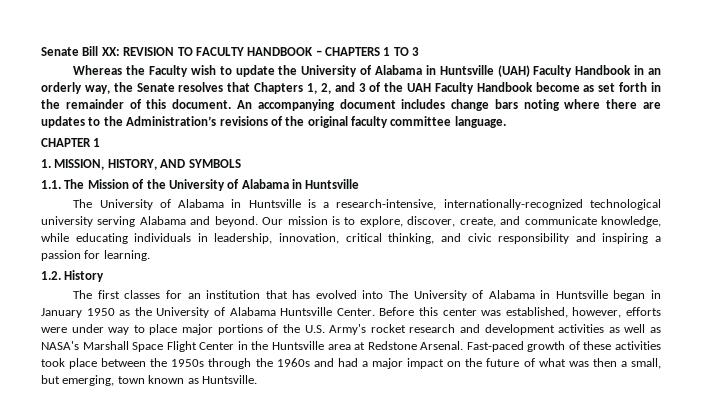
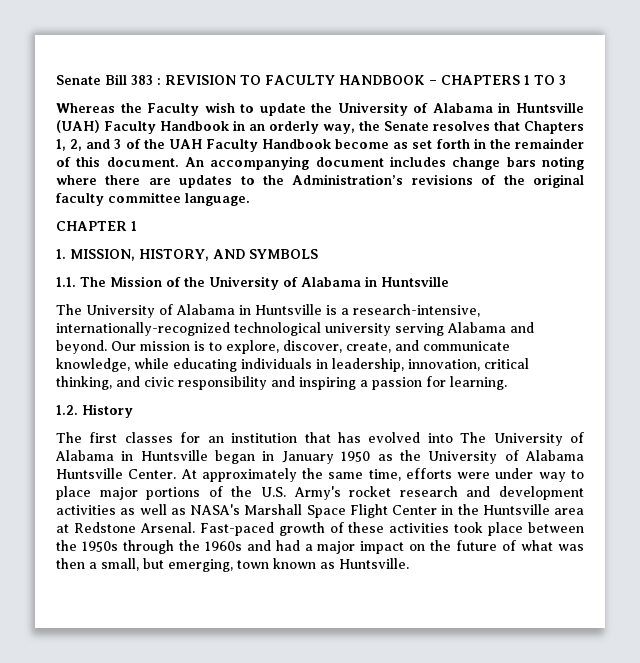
- Senate Bill XX: REVISION TO FACULTY HANDBOOK – CHAPTERS 1 TO 3
+ Senate Bill 383 : REVISION TO FACULTY HANDBOOK – CHAPTERS 1 TO 3
- Before this center was established, however, efforts were under way to place major portions of the U.S. Army's rocket research and development activities as well as NASA's Marshall Space Flight Center in the Huntsville area at Redstone Arsenal.
+ At approximately the same time, efforts were under way to place major portions of the U.S. Army's rocket research and development activities as well as NASA's Marshall Space Flight Center in the Huntsville area at Redstone Arsenal.

